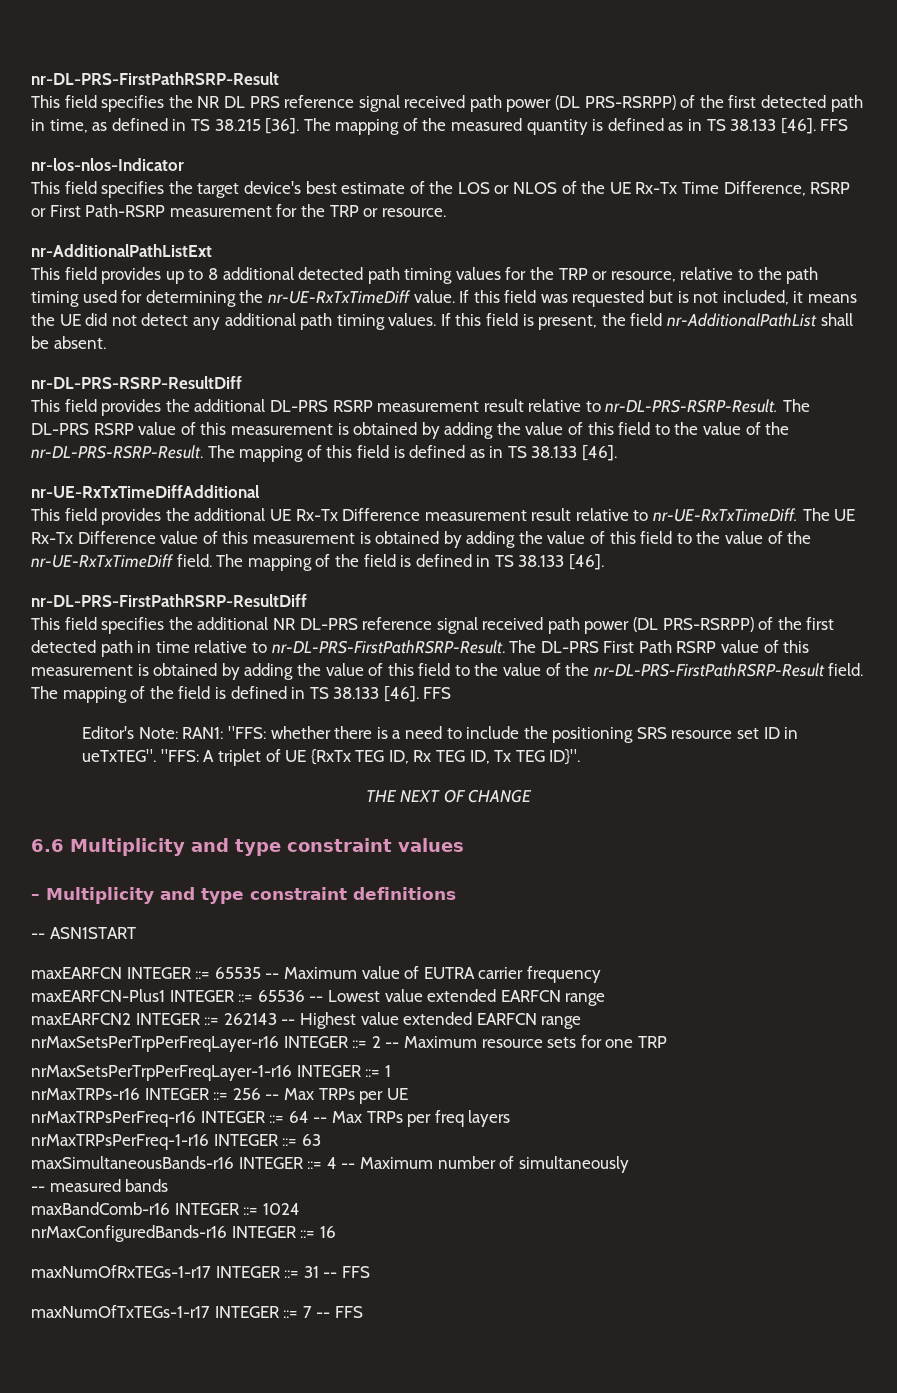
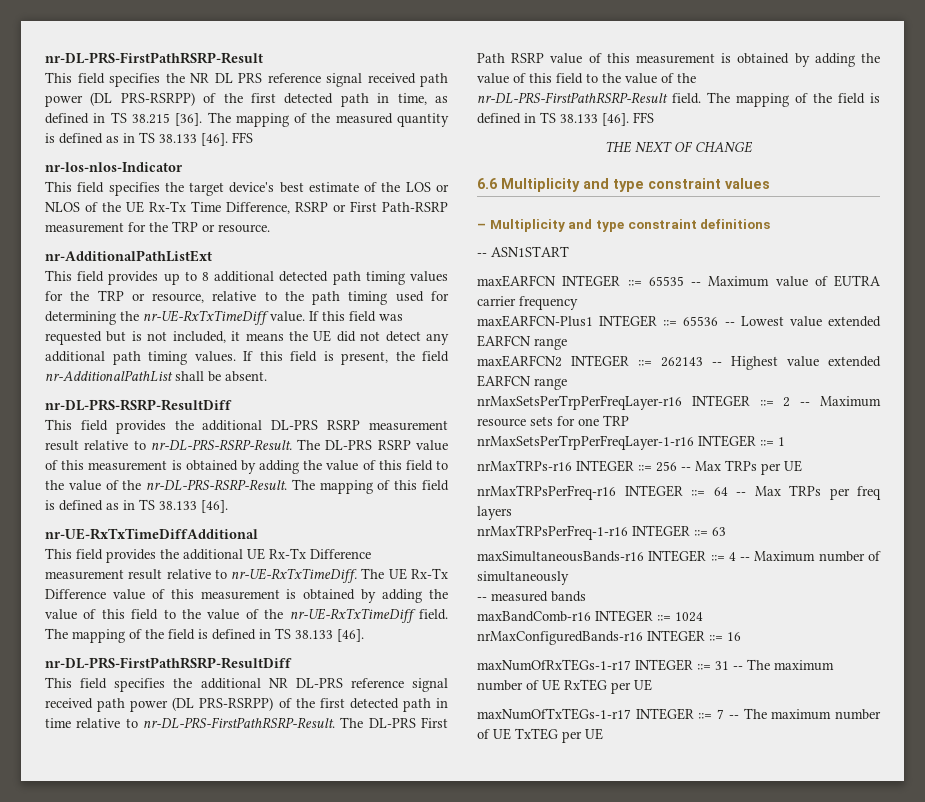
- Editor's Note: RAN1: "FFS: whether there is a need to include the positioning SRS resource set ID in ueTxTEG". "FFS: A triplet of UE {RxTx TEG ID, Rx TEG ID, Tx TEG ID}".
- maxNumOfRxTEGs-1-r17 INTEGER ::= 31 -- FFS
+ maxNumOfRxTEGs-1-r17 INTEGER ::= 31 -- The maximum number of UE RxTEG per UE
- maxNumOfTxTEGs-1-r17 INTEGER ::= 7 -- FFS
+ maxNumOfTxTEGs-1-r17 INTEGER ::= 7 -- The maximum number of UE TxTEG per UE

